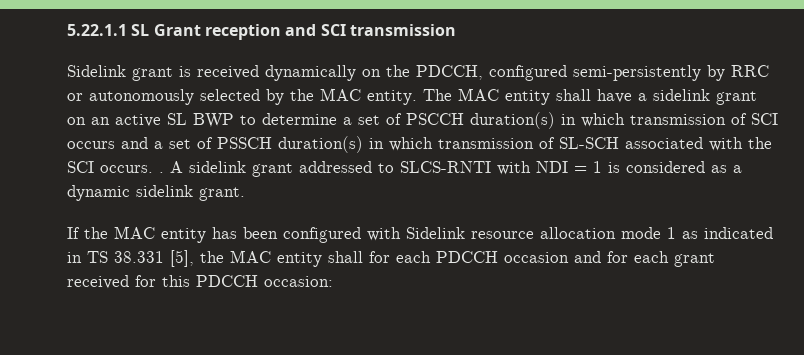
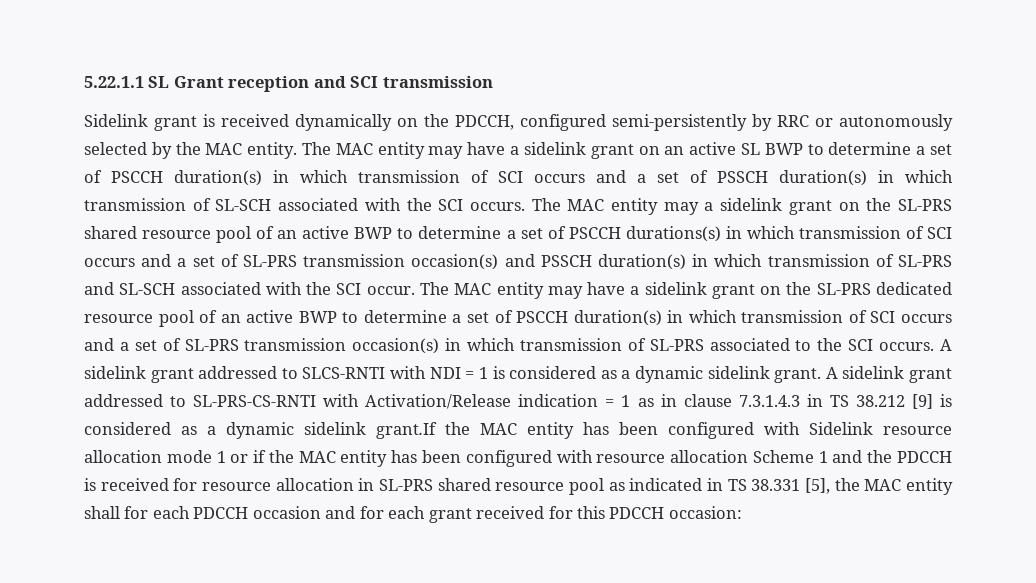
- The MAC entity shall have a sidelink grant on an active SL BWP to determine a set of PSCCH duration(s) in which transmission of SCI occurs and a set of PSSCH duration(s) in which transmission of SL-SCH associated with the SCI occurs. .
+ The MAC entity may have a sidelink grant on an active SL BWP to determine a set of PSCCH duration(s) in which transmission of SCI occurs and a set of PSSCH duration(s) in which transmission of SL-SCH associated with the SCI occurs. The MAC entity may a sidelink grant on the SL-PRS shared resource pool of an active BWP to determine a set of PSCCH durations(s) in which transmission of SCI occurs and a set of SL-PRS transmission occasion(s) and PSSCH duration(s) in which transmission of SL-PRS and SL-SCH associated with the SCI occur. The MAC entity may have a sidelink grant on the SL-PRS dedicated resource pool of an active BWP to determine a set of PSCCH duration(s) in which transmission of SCI occurs and a set of SL-PRS transmission occasion(s) in which transmission of SL-PRS associated to the SCI occurs.
- A sidelink grant addressed to SLCS-RNTI with NDI = 1 is considered as a dynamic sidelink grant.
- If the MAC entity has been configured with Sidelink resource allocation mode 1 as indicated in TS 38.331 [5], the MAC entity shall for each PDCCH occasion and for each grant received for this PDCCH occasion:
+ A sidelink grant addressed to SLCS-RNTI with NDI = 1 is considered as a dynamic sidelink grant. A sidelink grant addressed to SL-PRS-CS-RNTI with Activation/Release indication = 1 as in clause 7.3.1.4.3 in TS 38.212 [9] is considered as a dynamic sidelink grant.If the MAC entity has been configured with Sidelink resource allocation mode 1 or if the MAC entity has been configured with resource allocation Scheme 1 and the PDCCH is received for resource allocation in SL-PRS shared resource pool as indicated in TS 38.331 [5], the MAC entity shall for each PDCCH occasion and for each grant received for this PDCCH occasion:

